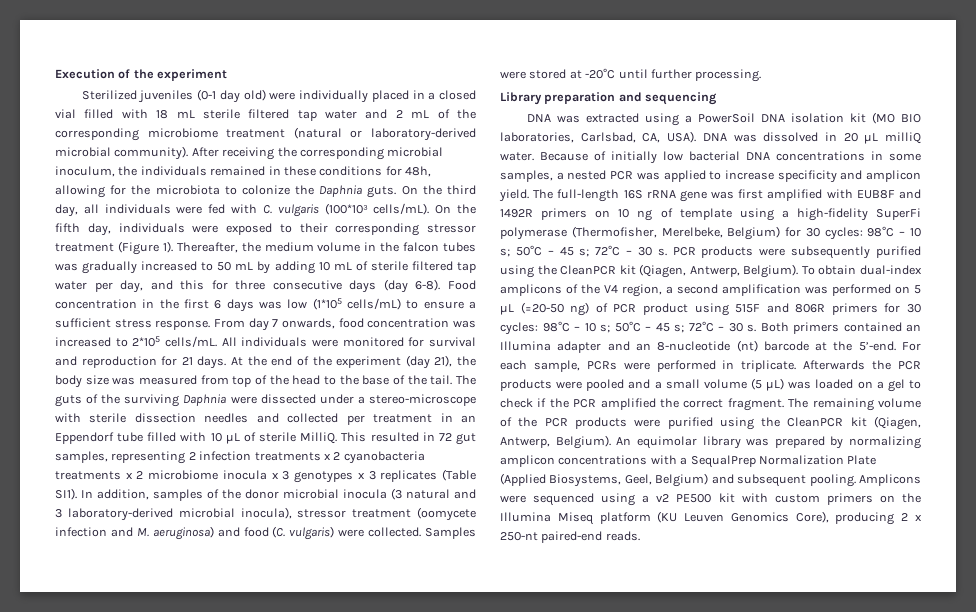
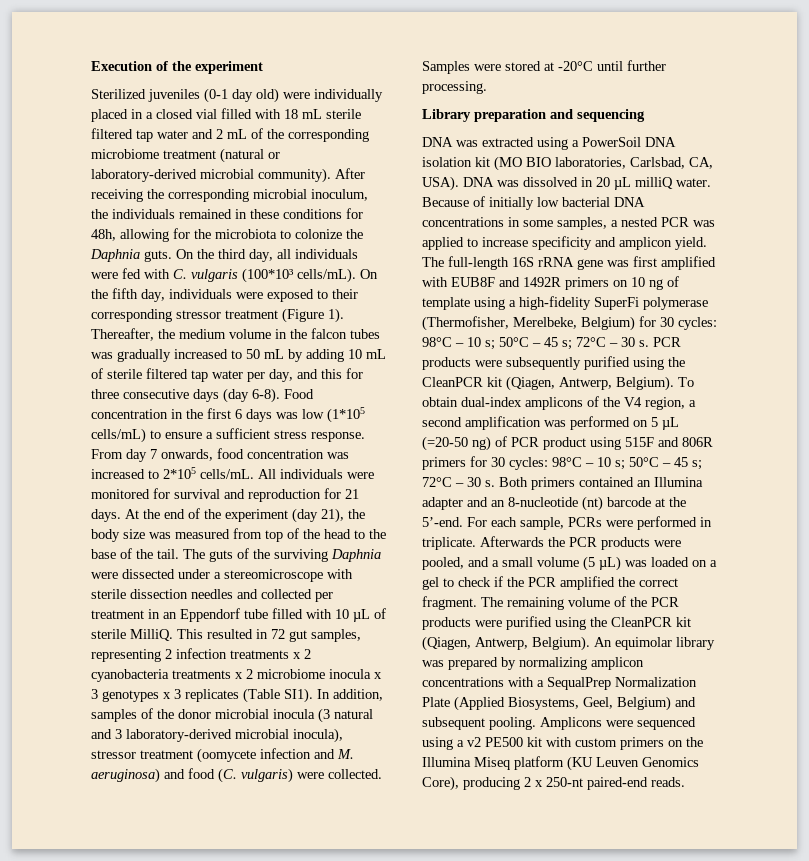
- The guts of the surviving Daphnia were dissected under a stereo-microscope with sterile dissection needles and collected per treatment in an Eppendorf tube filled with 10 µL of sterile MilliQ.
+ The guts of the surviving Daphnia were dissected under a stereomicroscope with sterile dissection needles and collected per treatment in an Eppendorf tube filled with 10 µL of sterile MilliQ.
- Afterwards the PCR products were pooled and a small volume (5 µL) was loaded on a gel to check if the PCR amplified the correct fragment.
+ Afterwards the PCR products were pooled, and a small volume (5 µL) was loaded on a gel to check if the PCR amplified the correct fragment.

